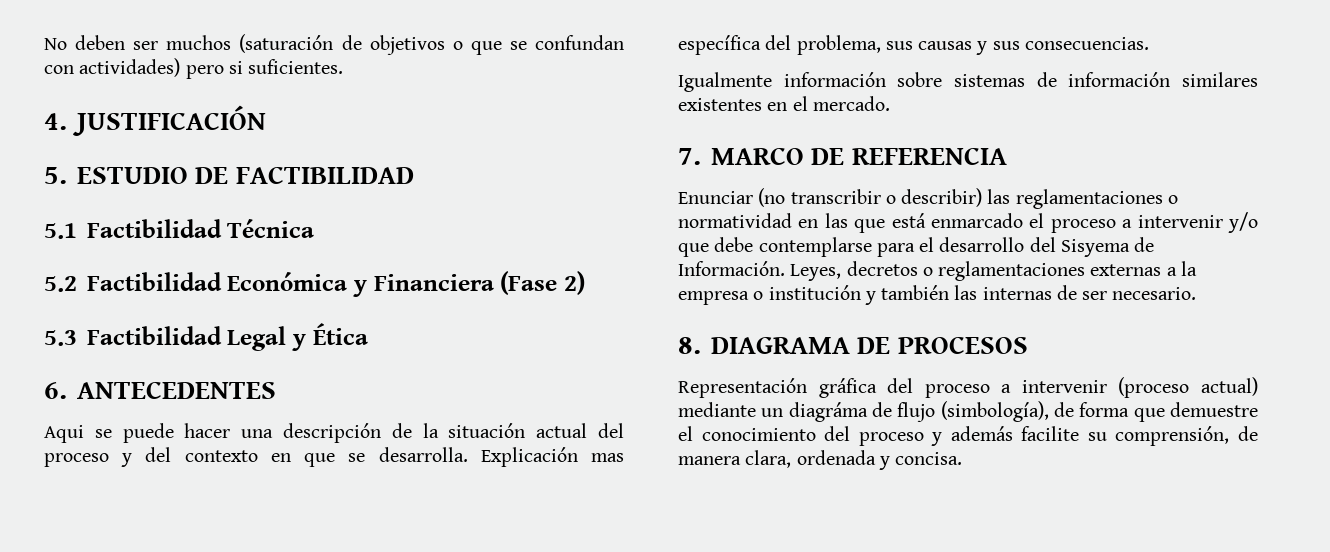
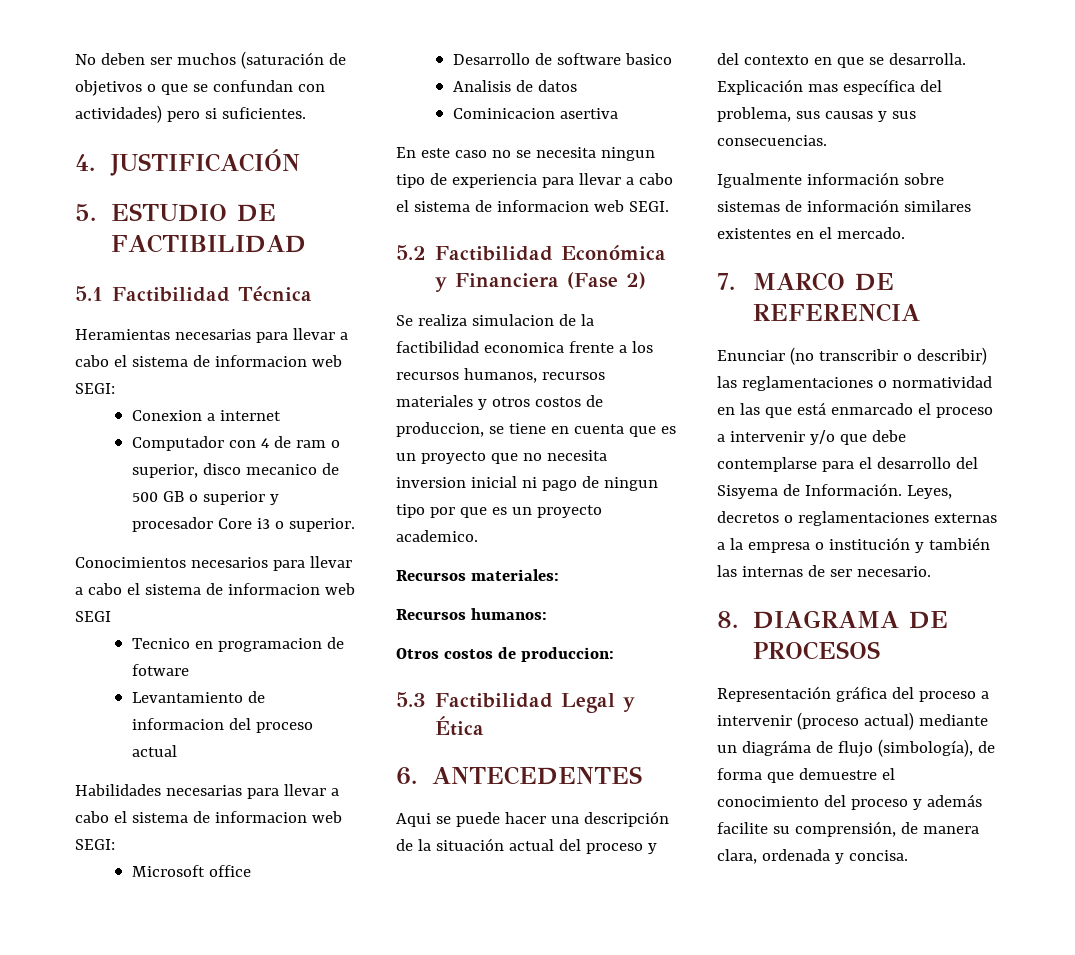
+ Heramientas necesarias para llevar a cabo el sistema de informacion web SEGI:
+ Conexion a internet
+ Computador con 4 de ram o superior, disco mecanico de 500 GB o superior y procesador Core i3 o superior.
+ Conocimientos necesarios para llevar a cabo el sistema de informacion web SEGI
+ Tecnico en programacion de fotware
+ Levantamiento de informacion del proceso actual
+ Habilidades necesarias para llevar a cabo el sistema de informacion web SEGI:
+ Microsoft office
+ Desarrollo de software basico
+ Analisis de datos
+ Cominicacion asertiva
+ En este caso no se necesita ningun tipo de experiencia para llevar a cabo el sistema de informacion web SEGI.
+ Se realiza simulacion de la factibilidad economica frente a los recursos humanos, recursos materiales y otros costos de produccion, se tiene en cuenta que es un proyecto que no necesita inversion inicial ni pago de ningun tipo por que es un proyecto academico.
+ Recursos materiales:
+ Recursos humanos:
+ Otros costos de produccion:

